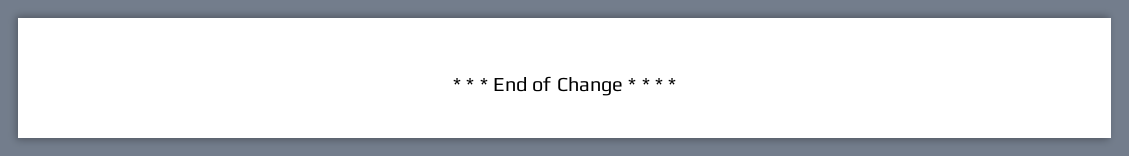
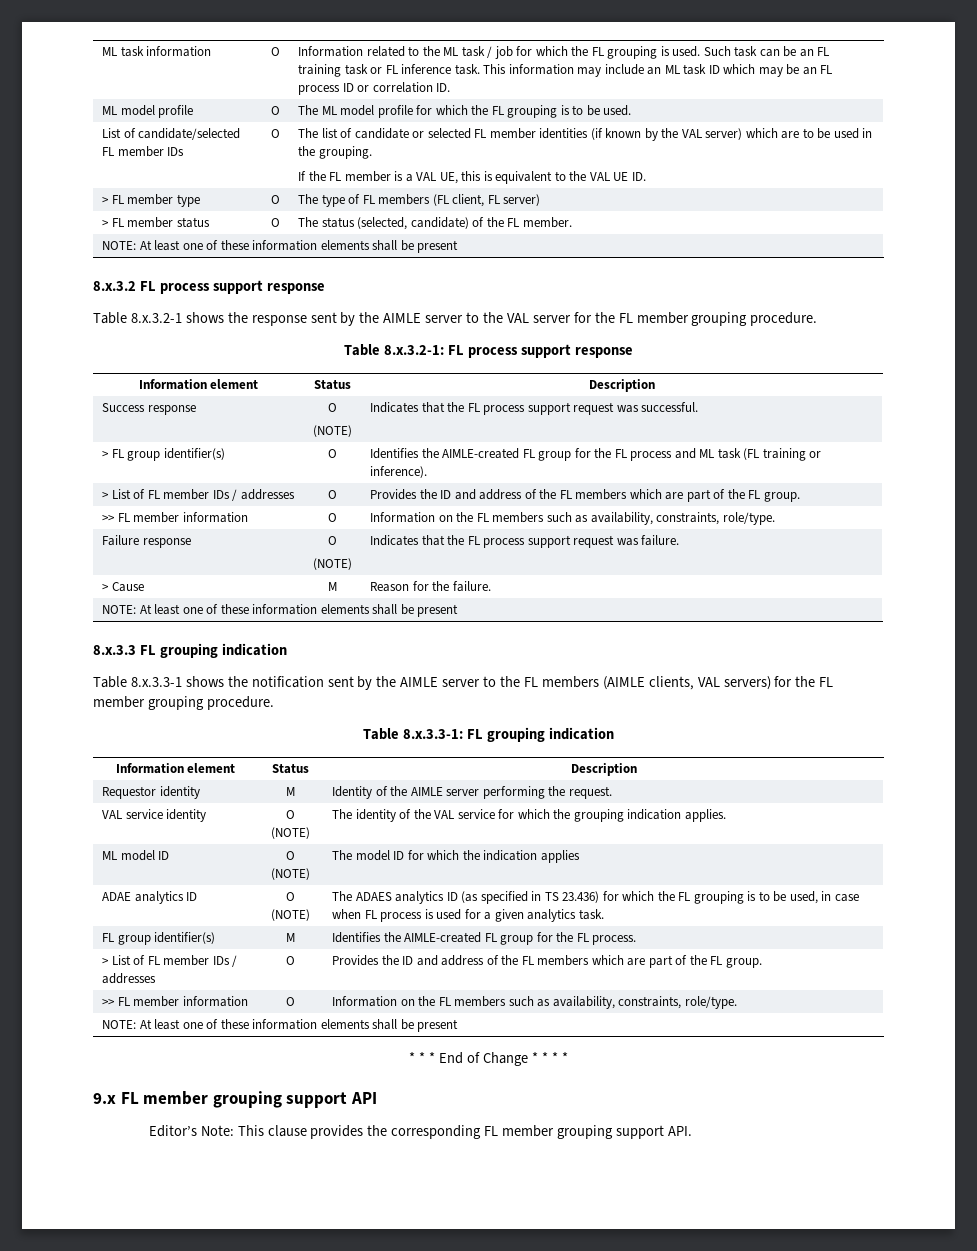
+ ML task information | O | Information related to the ML task / job for which the FL grouping is used. Such task can be an FL training task or FL inference task. This information may include an ML task ID which may be an FL process ID or correlation ID.
+ ML model profile | O | The ML model profile for which the FL grouping is to be used.
+ List of candidate/selected FL member IDs | O | The list of candidate or selected FL member identities (if known by the VAL server) which are to be used in the grouping.
+ If the FL member is a VAL UE, this is equivalent to the VAL UE ID.
+ > FL member type | O | The type of FL members (FL client, FL server)
+ > FL member status | O | The status (selected, candidate) of the FL member.
+ NOTE: At least one of these information elements shall be present
+ 8.x.3.2 FL process support response
+ Table 8.x.3.2-1 shows the response sent by the AIMLE server to the VAL server for the FL member grouping procedure.
+ Table 8.x.3.2-1: FL process support response
+ Information element | Status | Description
+ Success response | O
+ (NOTE) | Indicates that the FL process support request was successful.
+ > FL group identifier(s) | O | Identifies the AIMLE-created FL group for the FL process and ML task (FL training or inference).
+ > List of FL member IDs / addresses | O | Provides the ID and address of the FL members which are part of the FL group.
+ >> FL member information | O | Information on the FL members such as availability, constraints, role/type.
+ Failure response | O
+ (NOTE) | Indicates that the FL process support request was failure.
+ > Cause | M | Reason for the failure.
+ NOTE: At least one of these information elements shall be present
+ 8.x.3.3 FL grouping indication
+ Table 8.x.3.3-1 shows the notification sent by the AIMLE server to the FL members (AIMLE clients, VAL servers) for the FL member grouping procedure.
+ Table 8.x.3.3-1: FL grouping indication
+ Information element | Status | Description
+ Requestor identity | M | Identity of the AIMLE server performing the request.
+ VAL service identity | O (NOTE) | The identity of the VAL service for which the grouping indication applies.
+ ML model ID | O (NOTE) | The model ID for which the indication applies
+ ADAE analytics ID | O (NOTE) | The ADAES analytics ID (as specified in TS 23.436) for which the FL grouping is to be used, in case when FL process is used for a given analytics task.
+ FL group identifier(s) | M | Identifies the AIMLE-created FL group for the FL process.
+ > List of FL member IDs / addresses | O | Provides the ID and address of the FL members which are part of the FL group.
+ >> FL member information | O | Information on the FL members such as availability, constraints, role/type.
+ NOTE: At least one of these information elements shall be present
+ 9.x FL member grouping support API
+ Editor’s Note: This clause provides the corresponding FL member grouping support API.

